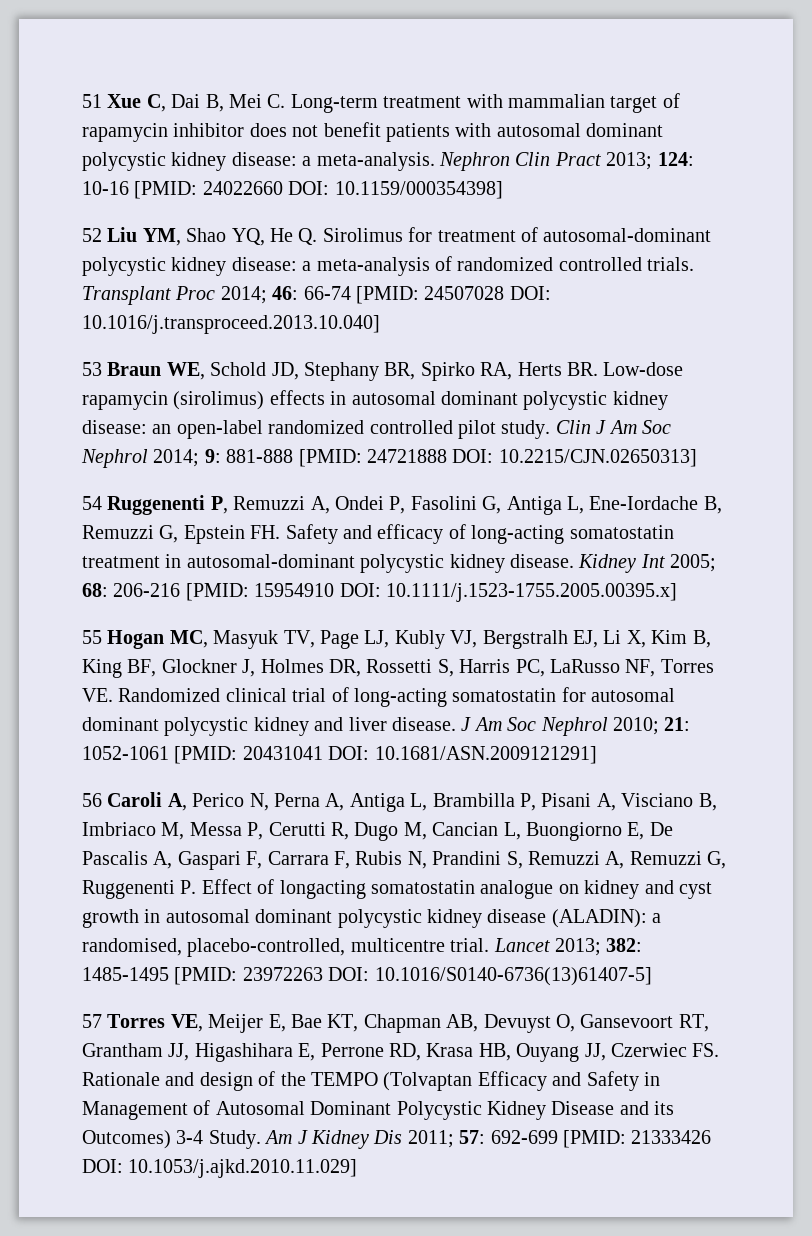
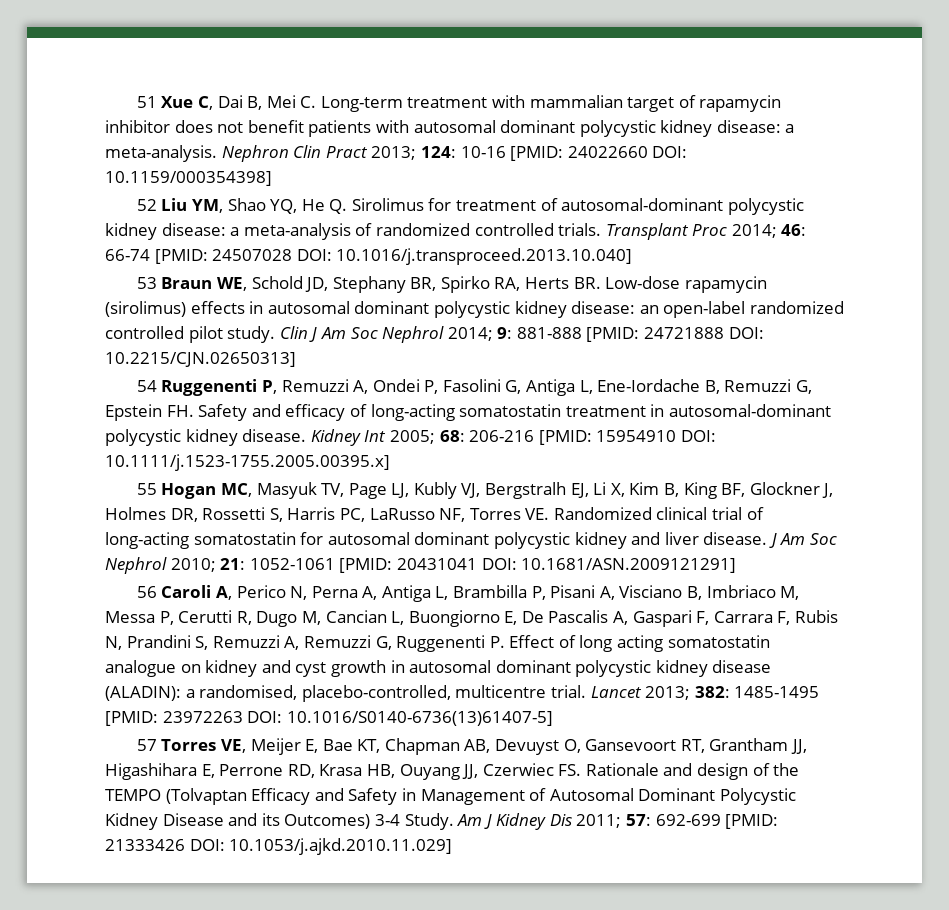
- 56 Caroli A, Perico N, Perna A, Antiga L, Brambilla P, Pisani A, Visciano B, Imbriaco M, Messa P, Cerutti R, Dugo M, Cancian L, Buongiorno E, De Pascalis A, Gaspari F, Carrara F, Rubis N, Prandini S, Remuzzi A, Remuzzi G, Ruggenenti P. Effect of longacting somatostatin analogue on kidney and cyst growth in autosomal dominant polycystic kidney disease (ALADIN):
+ 56 Caroli A, Perico N, Perna A, Antiga L, Brambilla P, Pisani A, Visciano B, Imbriaco M, Messa P, Cerutti R, Dugo M, Cancian L, Buongiorno E, De Pascalis A, Gaspari F, Carrara F, Rubis N, Prandini S, Remuzzi A, Remuzzi G, Ruggenenti P. Effect of long acting somatostatin analogue on kidney and cyst growth in autosomal dominant polycystic kidney disease (ALADIN):

